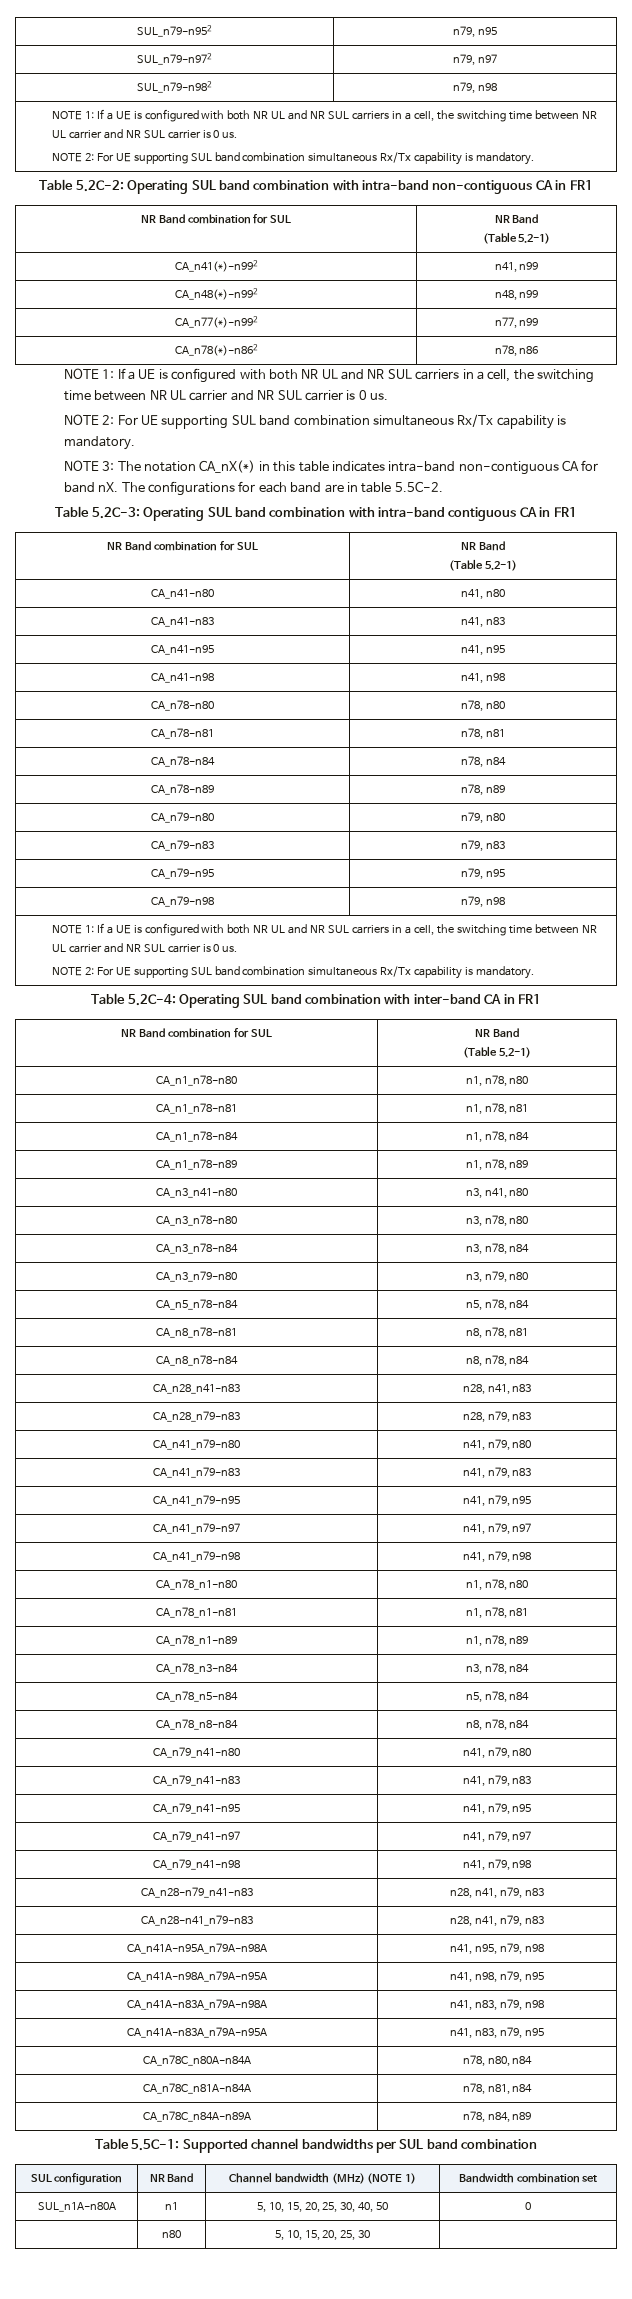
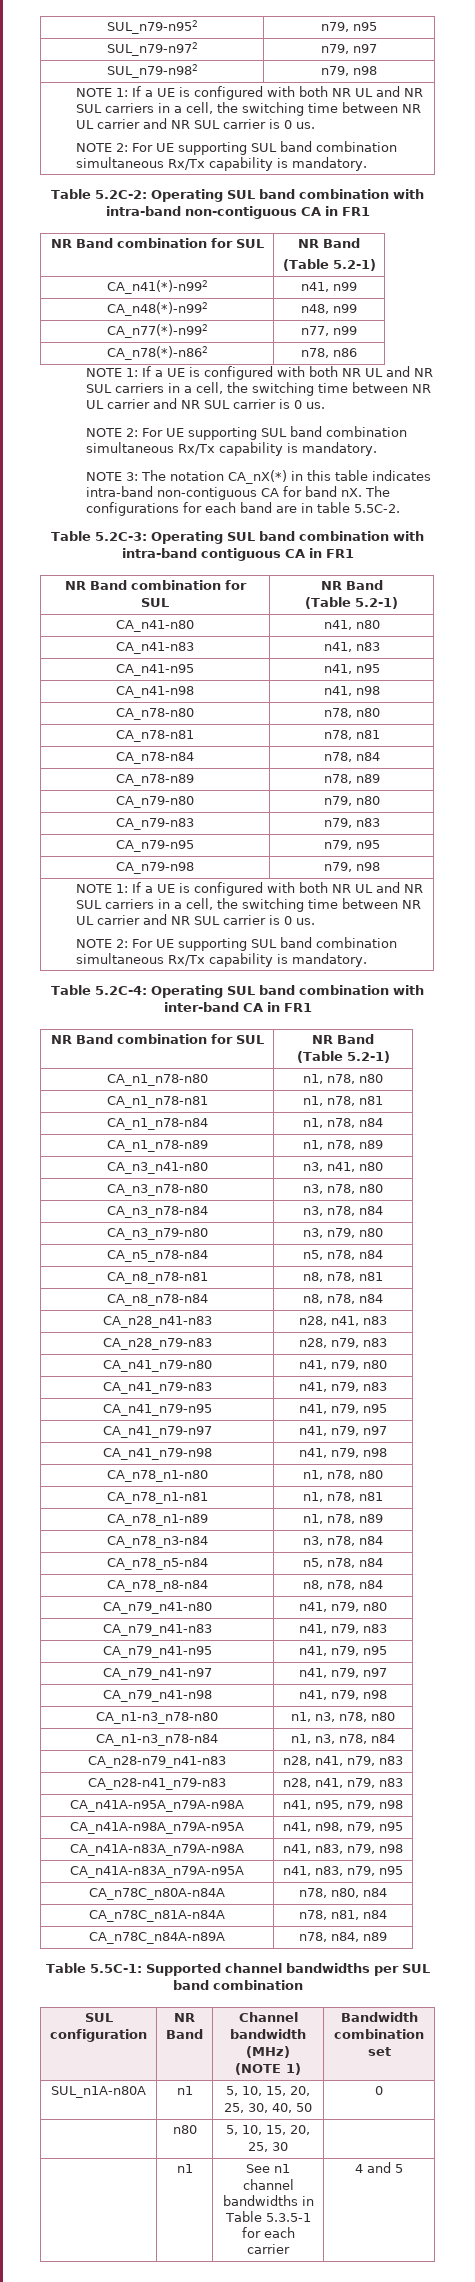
+ CA_n1-n3_n78-n80 | n1, n3, n78, n80
+ CA_n1-n3_n78-n84 | n1, n3, n78, n84
+ | n1 | See n1 channel bandwidths in Table 5.3.5-1 for each carrier | 4 and 5

